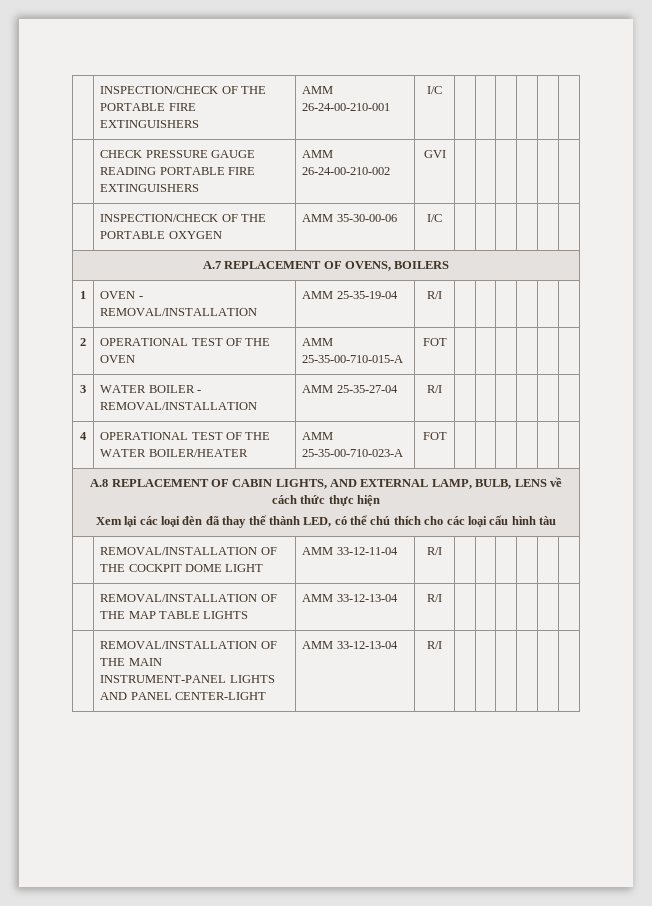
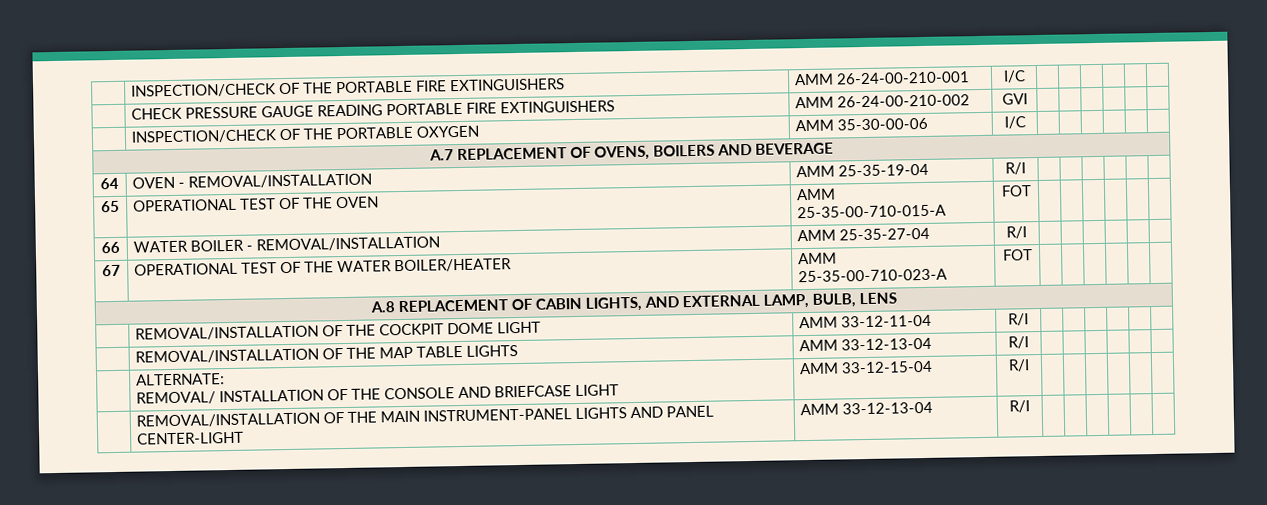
- A.7 REPLACEMENT OF OVENS, BOILERS
- 1 | OVEN - REMOVAL/INSTALLATION | AMM 25-35-19-04 | R/I | | | | | |
+ A.7 REPLACEMENT OF OVENS, BOILERS AND BEVERAGE
+ 64 | OVEN - REMOVAL/INSTALLATION | AMM 25-35-19-04 | R/I | | | | | |
- 2 | OPERATIONAL TEST OF THE OVEN | AMM 25-35-00-710-015-A | FOT | | | | | |
+ 65 | OPERATIONAL TEST OF THE OVEN | AMM 25-35-00-710-015-A | FOT | | | | | |
- 3 | WATER BOILER - REMOVAL/INSTALLATION | AMM 25-35-27-04 | R/I | | | | | |
+ 66 | WATER BOILER - REMOVAL/INSTALLATION | AMM 25-35-27-04 | R/I | | | | | |
- 4 | OPERATIONAL TEST OF THE WATER BOILER/HEATER | AMM 25-35-00-710-023-A | FOT | | | | | |
+ 67 | OPERATIONAL TEST OF THE WATER BOILER/HEATER | AMM 25-35-00-710-023-A | FOT | | | | | |
- A.8 REPLACEMENT OF CABIN LIGHTS, AND EXTERNAL LAMP, BULB, LENS về cách thức thực hiện
- Xem lại các loại đèn đã thay thế thành LED, có thể chú thích cho các loại cấu hình tàu
+ A.8 REPLACEMENT OF CABIN LIGHTS, AND EXTERNAL LAMP, BULB, LENS
+ | ALTERNATE:
+ REMOVAL/ INSTALLATION OF THE CONSOLE AND BRIEFCASE LIGHT | AMM 33-12-15-04 | R/I | | | | | |

